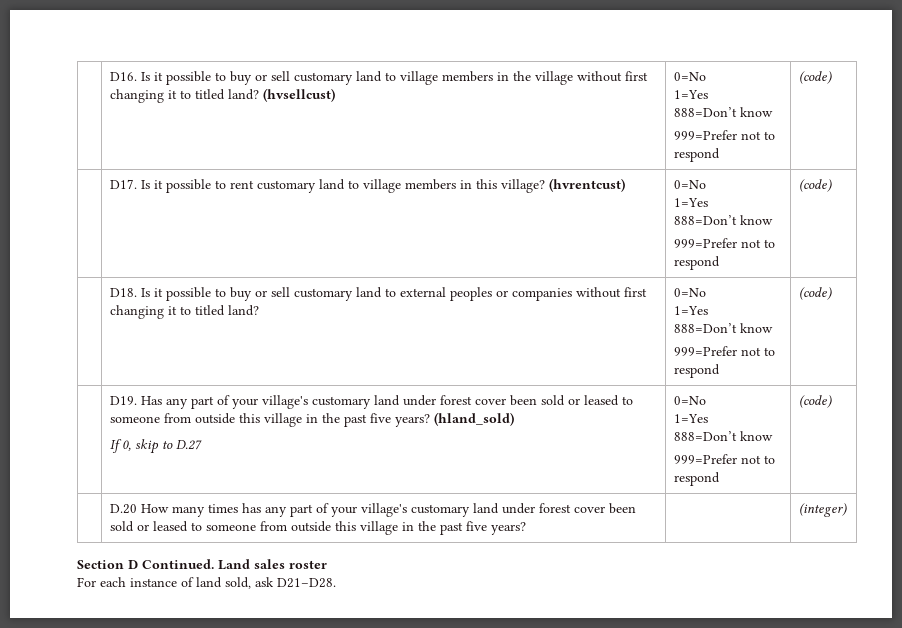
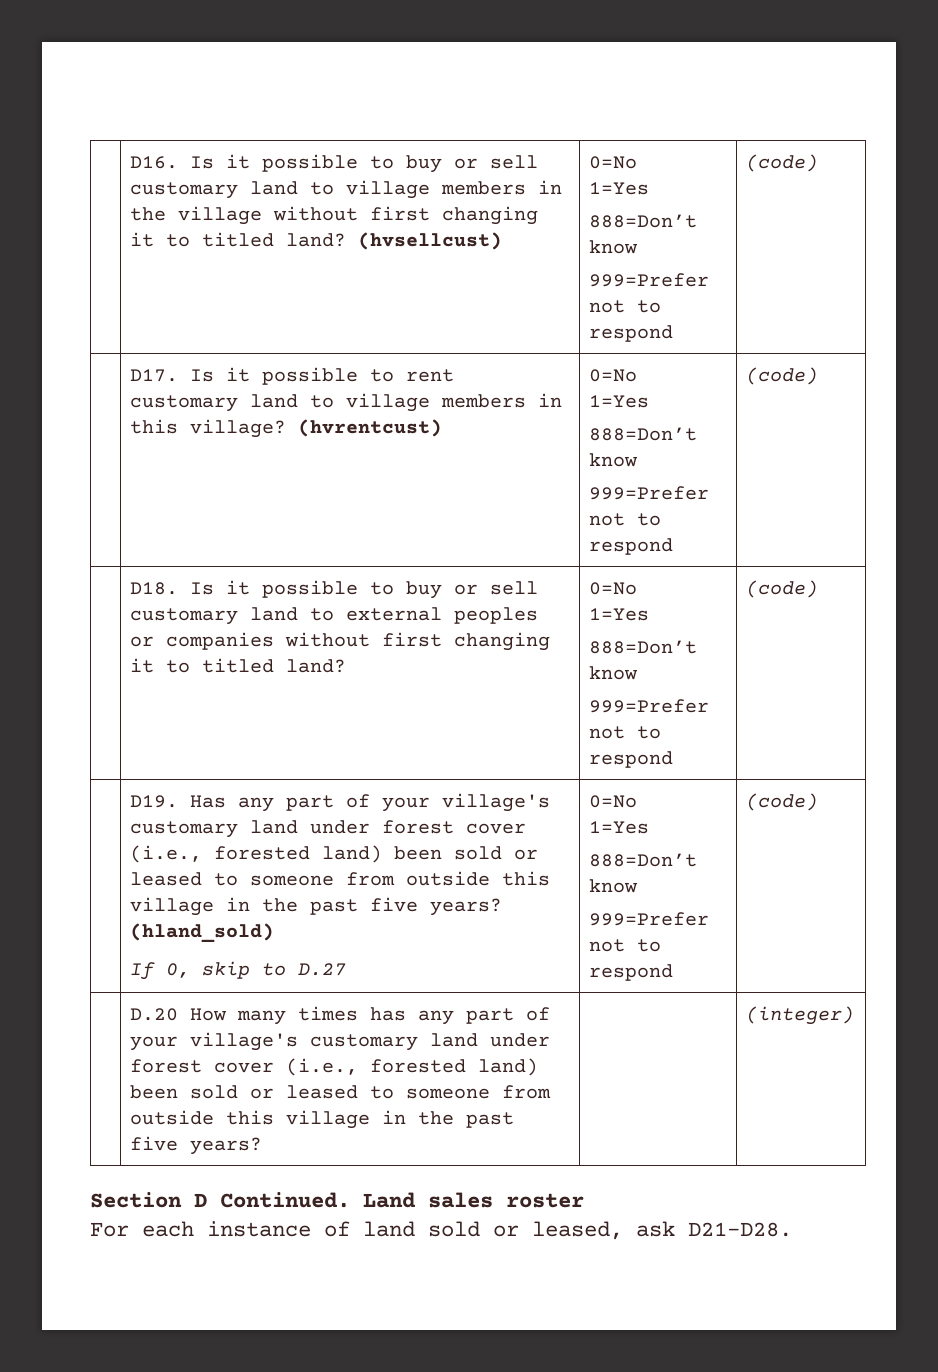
- D19. Has any part of your village's customary land under forest cover been sold or leased to someone from outside this village in the past five years?
+ D19. Has any part of your village's customary land under forest cover (i.e., forested land) been sold or leased to someone from outside this village in the past five years?
- | D.20 How many times has any part of your village's customary land under forest cover been sold or leased to someone from outside this village in the past five years? | | (integer)
+ | D.20 How many times has any part of your village's customary land under forest cover (i.e., forested land) been sold or leased to someone from outside this village in the past five years? | | (integer)
- For each instance of land sold, ask D21–D28.
+ For each instance of land sold or leased, ask D21–D28.

